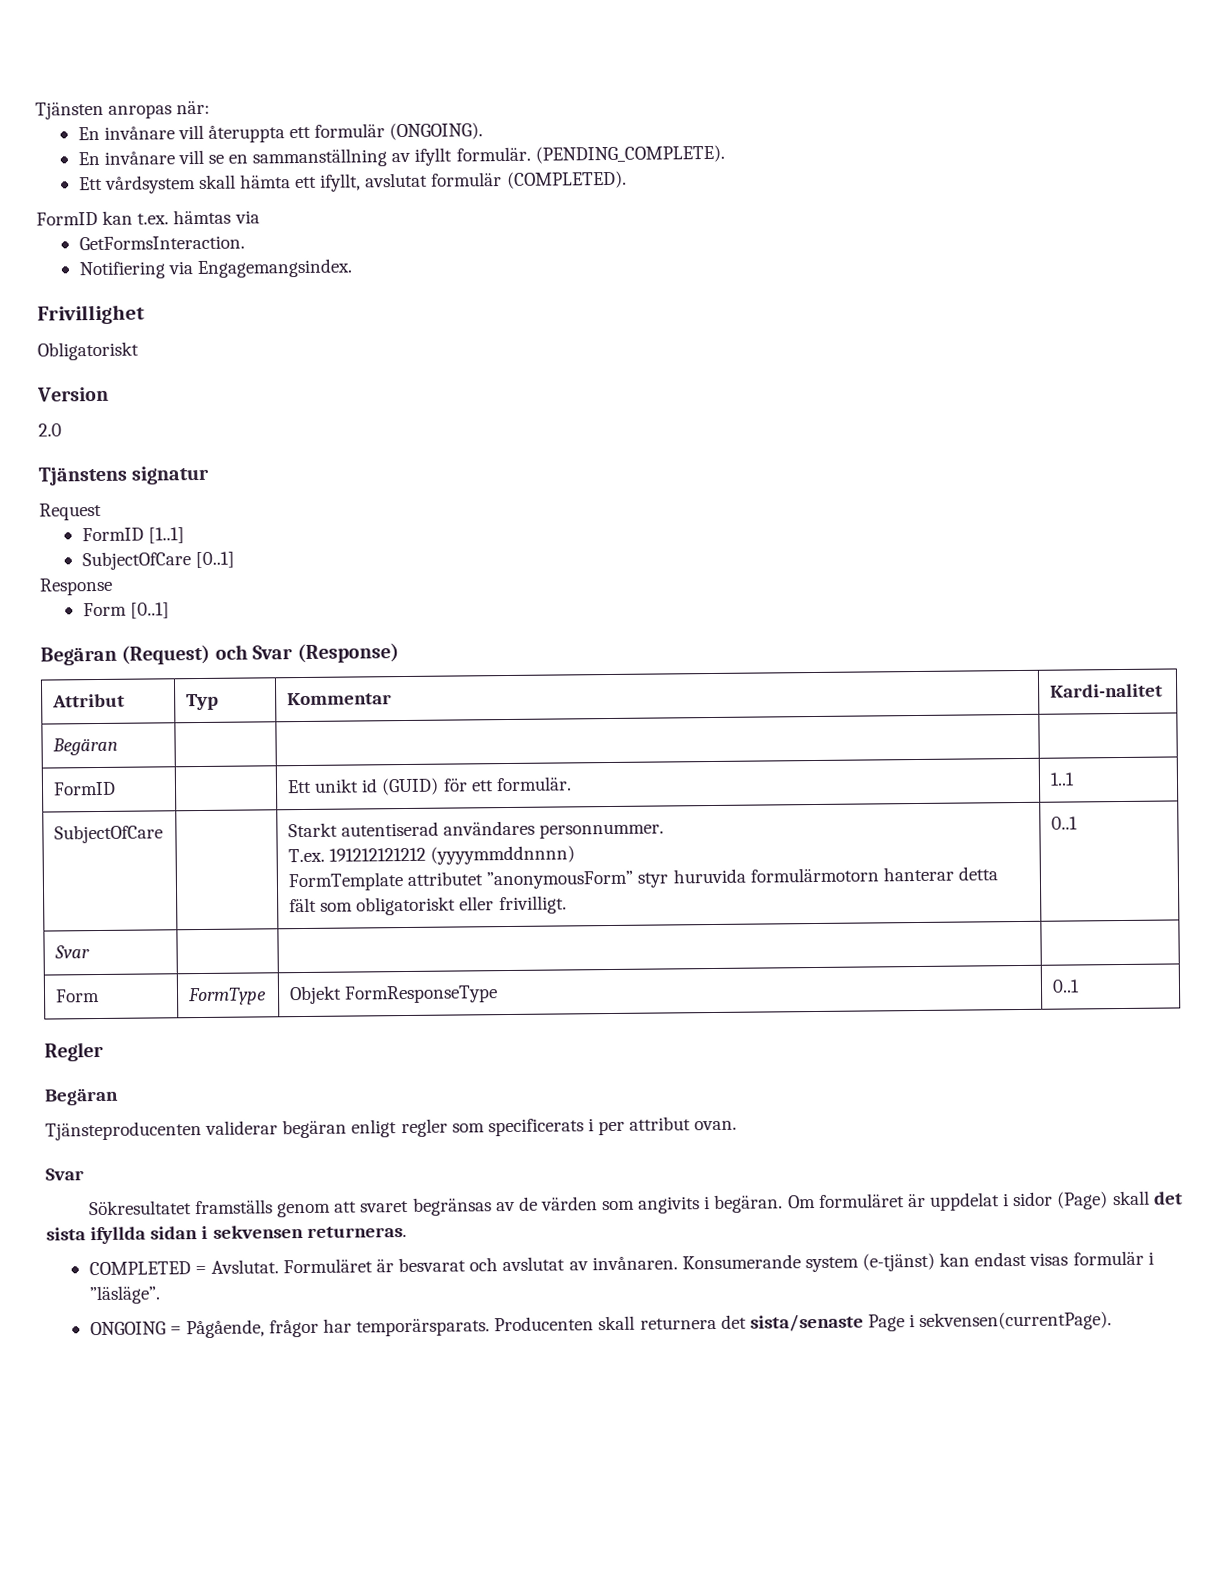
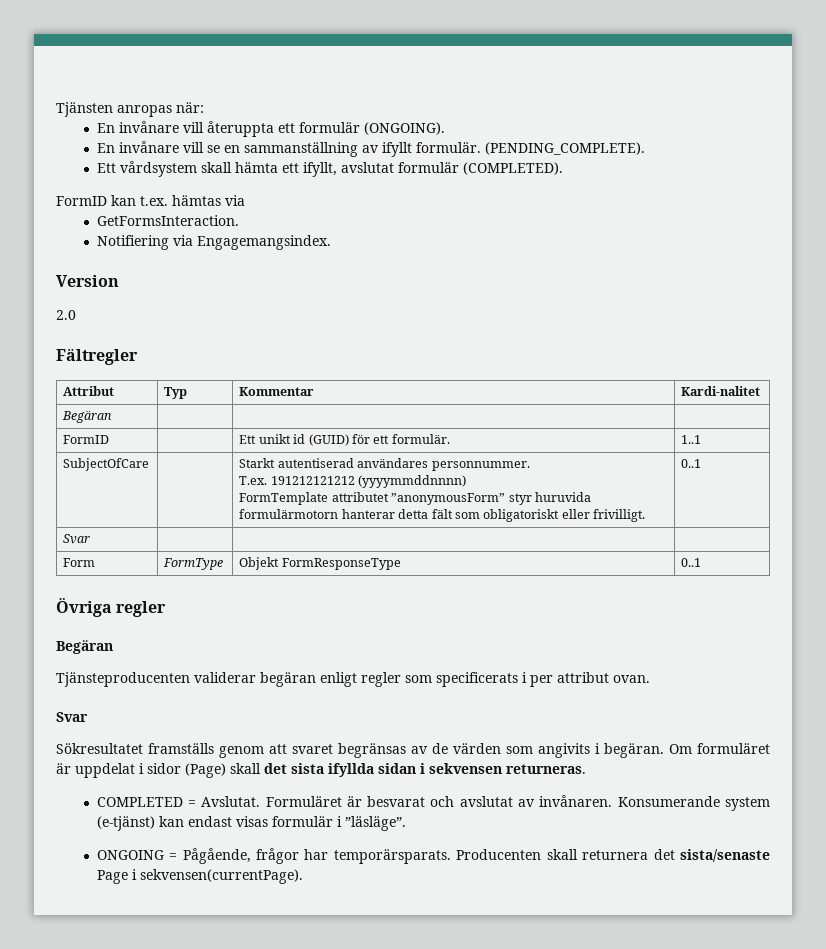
- Frivillighet
- Obligatoriskt
- Tjänstens signatur
- Request
- FormID [1..1]
- SubjectOfCare [0..1]
- Response
- Form [0..1]
- Begäran (Request) och Svar (Response)
+ Fältregler
- Regler
+ Övriga regler

